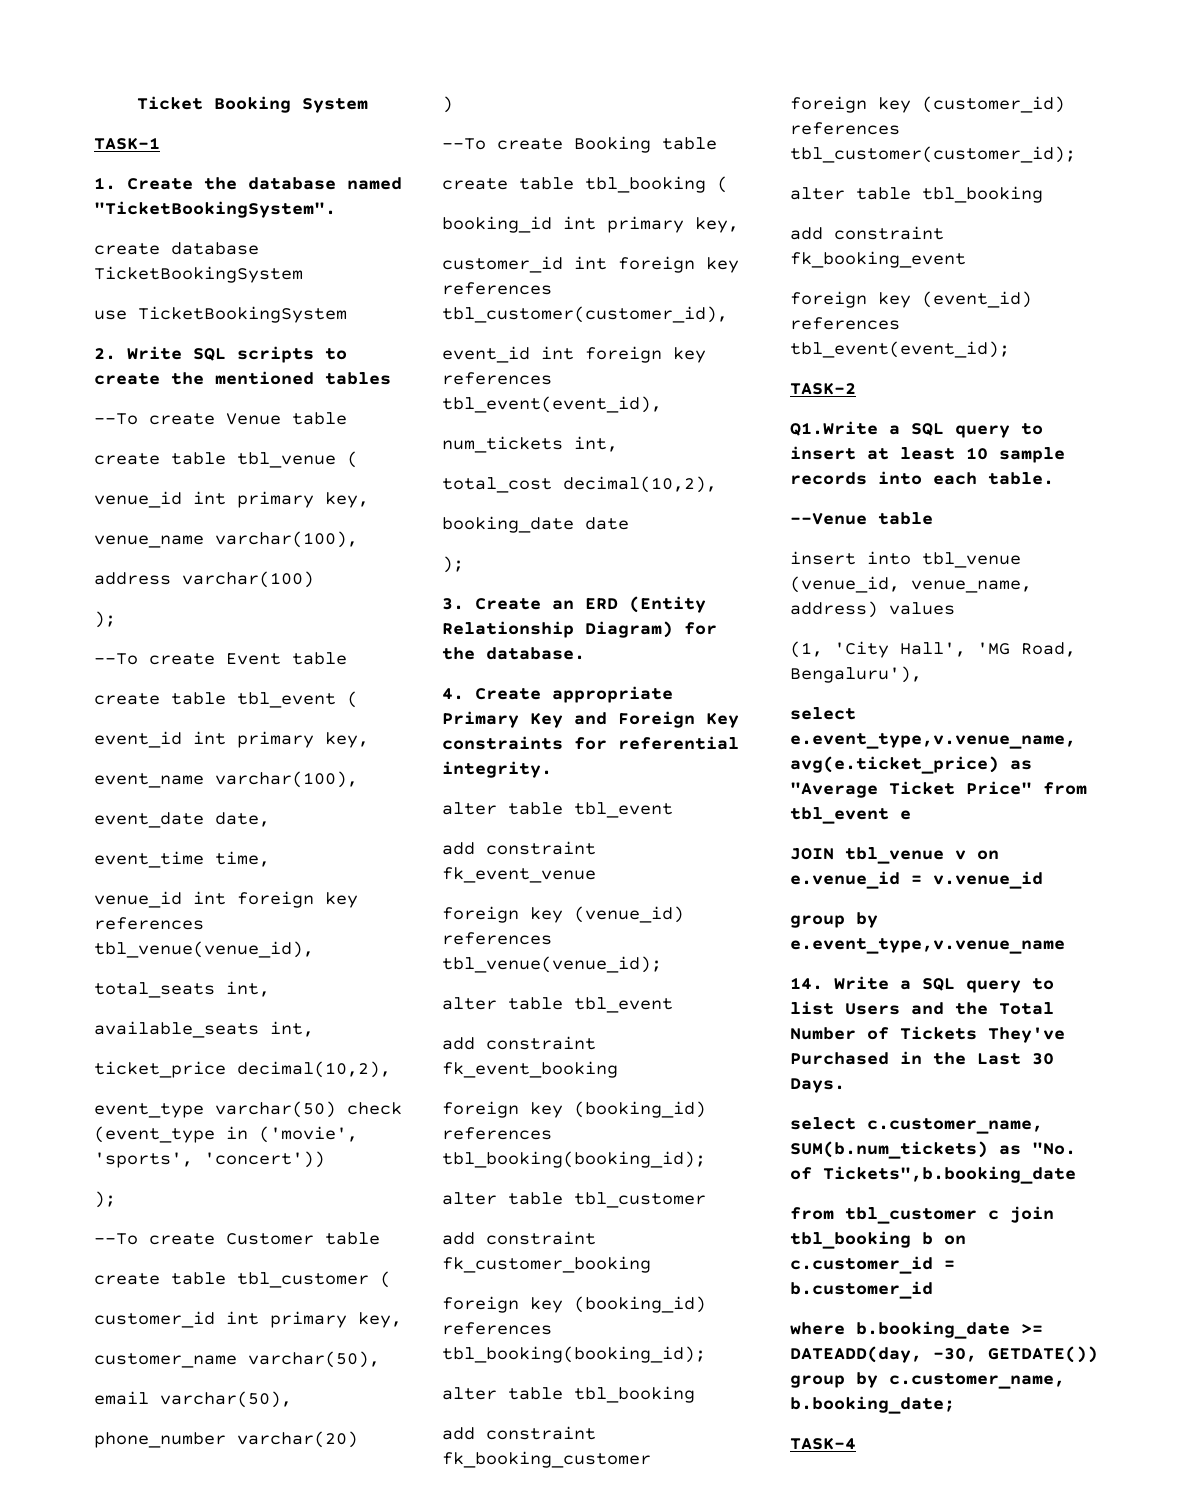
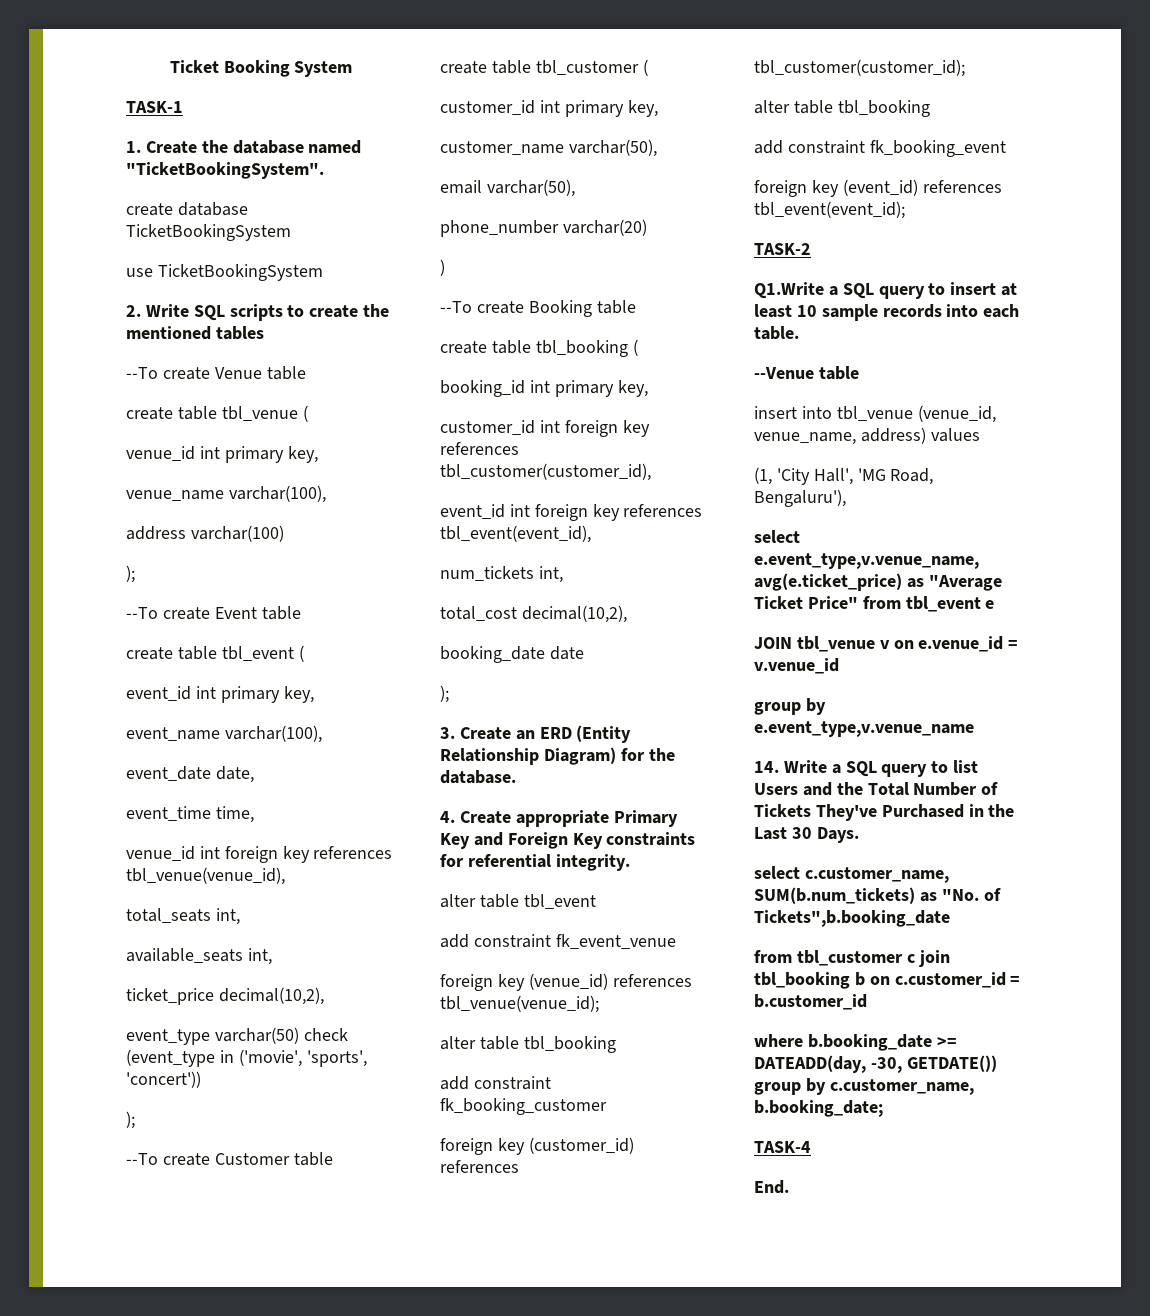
  foreign key (venue_id) references tbl_venue(venue_id);
- alter table tbl_event
- add constraint fk_event_booking
- foreign key (booking_id) references tbl_booking(booking_id);
- alter table tbl_customer
- add constraint fk_customer_booking
- foreign key (booking_id) references tbl_booking(booking_id);
+ End.

